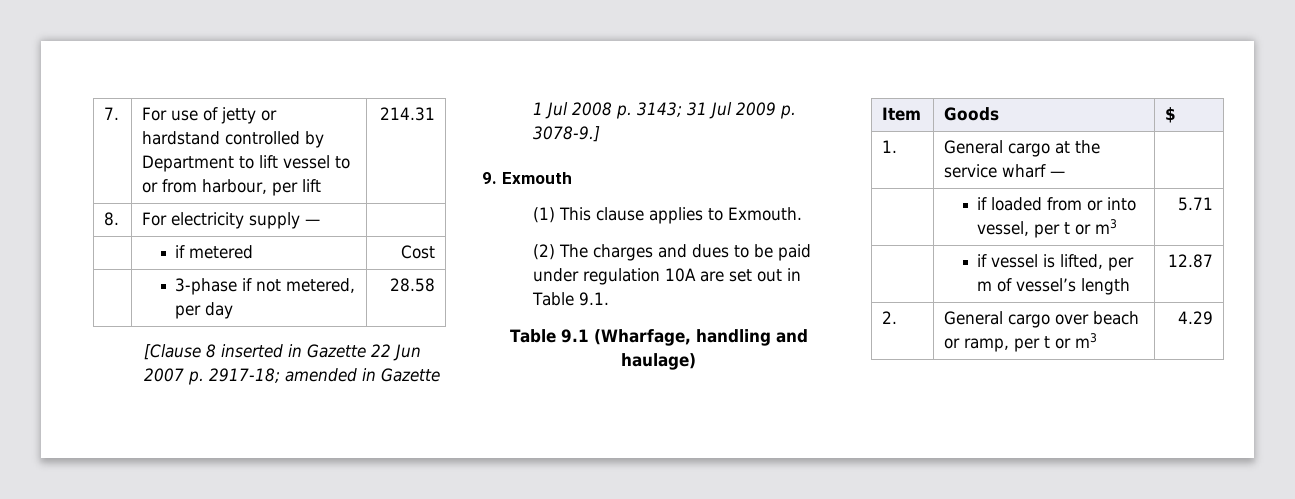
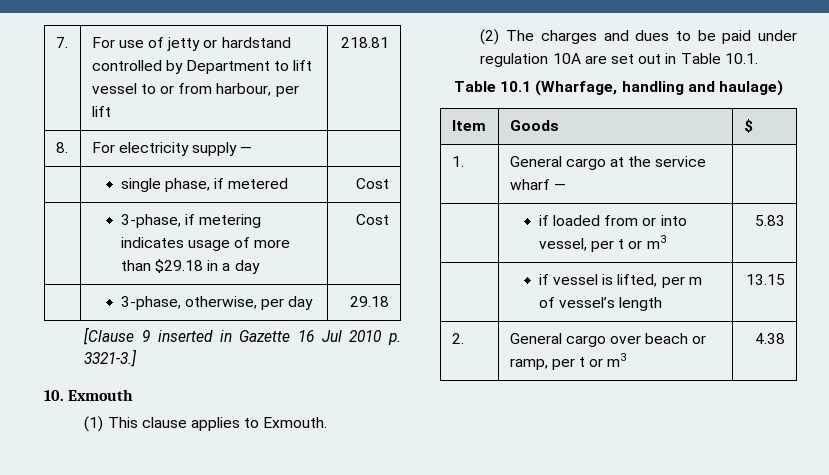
- 7. | For use of jetty or hardstand controlled by Department to lift vessel to or from harbour, per lift | 214.31
+ 7. | For use of jetty or hardstand controlled by Department to lift vessel to or from harbour, per lift | 218.81
- | if metered | Cost
+ | single phase, if metered | Cost
- | 3-phase if not metered, per day | 28.58
+ | 3-phase, if metering indicates usage of more than $29.18 in a day | Cost
+ | 3-phase, otherwise, per day | 29.18
- [Clause 8 inserted in Gazette 22 Jun 2007 p. 2917-18; amended in Gazette 1 Jul 2008 p. 3143; 31 Jul 2009 p. 3078-9.]
- 9. Exmouth
+ [Clause 9 inserted in Gazette 16 Jul 2010 p. 3321-3.]
+ 10. Exmouth
- (2) The charges and dues to be paid under regulation 10A are set out in Table 9.1.
- Table 9.1 (Wharfage, handling and haulage)
+ (2) The charges and dues to be paid under regulation 10A are set out in Table 10.1.
+ Table 10.1 (Wharfage, handling and haulage)
- | if loaded from or into vessel, per t or m3 | 5.71
+ | if loaded from or into vessel, per t or m3 | 5.83
- | if vessel is lifted, per m of vessel’s length | 12.87
+ | if vessel is lifted, per m of vessel’s length | 13.15
- 2. | General cargo over beach or ramp, per t or m3 | 4.29
+ 2. | General cargo over beach or ramp, per t or m3 | 4.38

